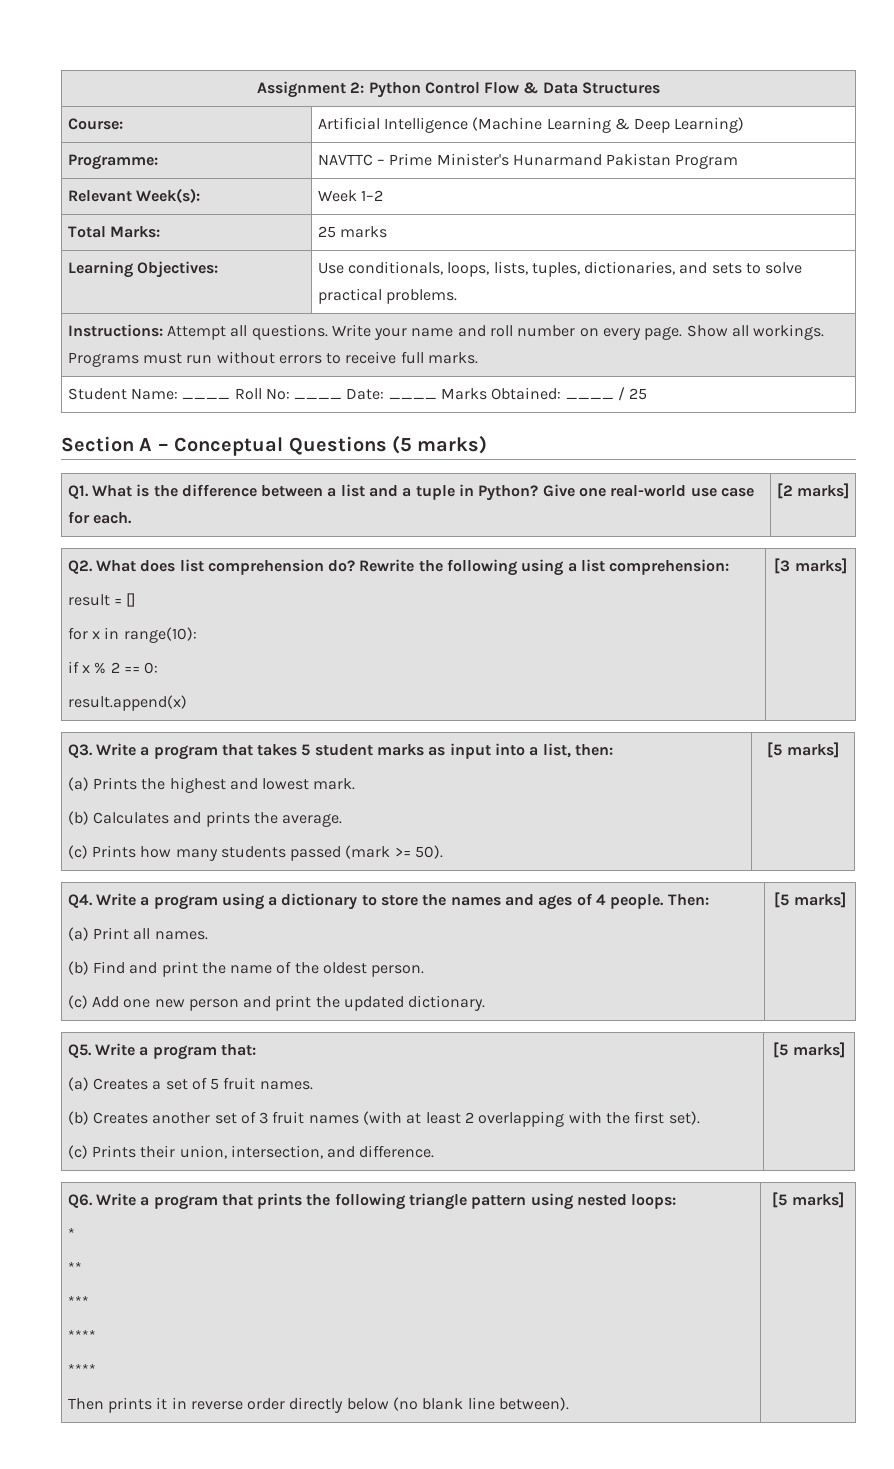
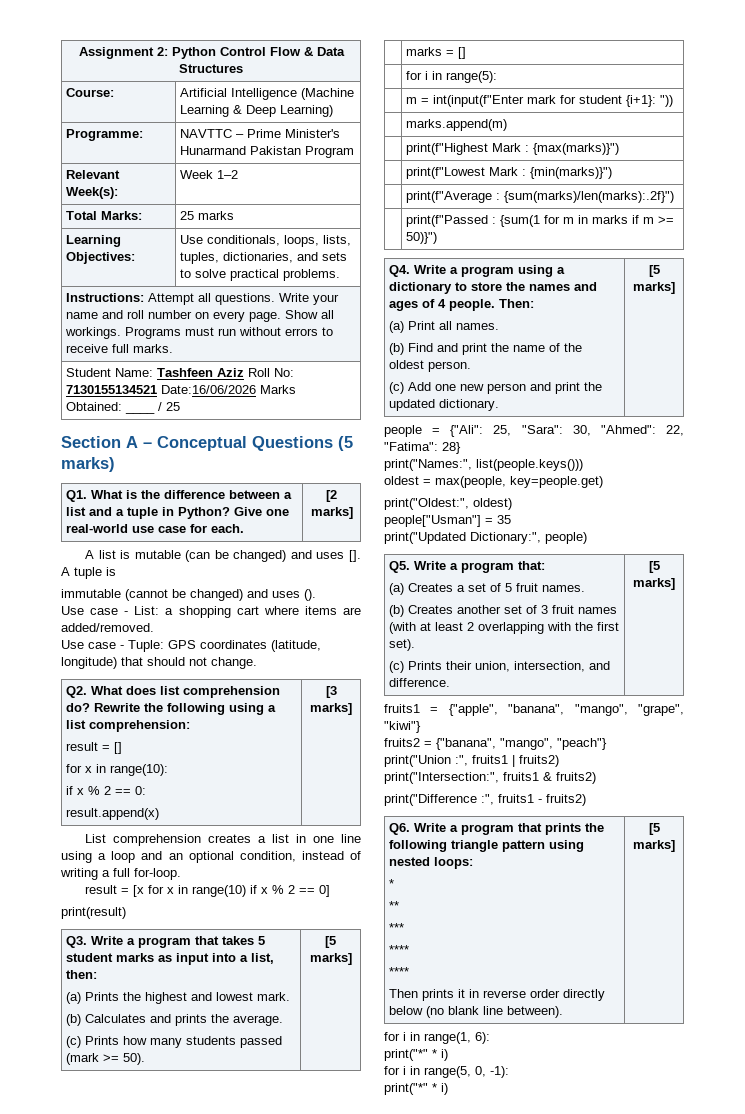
- Student Name: ____ Roll No: ____ Date: ____ Marks Obtained: ____ / 25
+ Student Name: Tashfeen Aziz Roll No: 7130155134521 Date:16/06/2026 Marks Obtained: ____ / 25
+ A list is mutable (can be changed) and uses []. A tuple is
+ immutable (cannot be changed) and uses ().
+ Use case - List: a shopping cart where items are added/removed.
+ Use case - Tuple: GPS coordinates (latitude, longitude) that should not change.
+ List comprehension creates a list in one line using a loop and an optional condition, instead of writing a full for-loop.
+ result = [x for x in range(10) if x % 2 == 0]
+ print(result)
+ | marks = []
+ | for i in range(5):
+ | m = int(input(f"Enter mark for student {i+1}: "))
+ | marks.append(m)
+ | print(f"Highest Mark : {max(marks)}")
+ | print(f"Lowest Mark : {min(marks)}")
+ | print(f"Average : {sum(marks)/len(marks):.2f}")
+ | print(f"Passed : {sum(1 for m in marks if m >= 50)}")
+ people = {"Ali": 25, "Sara": 30, "Ahmed": 22, "Fatima": 28}
+ print("Names:", list(people.keys()))
+ oldest = max(people, key=people.get)
+ print("Oldest:", oldest)
+ people["Usman"] = 35
+ print("Updated Dictionary:", people)
+ fruits1 = {"apple", "banana", "mango", "grape", "kiwi"}
+ fruits2 = {"banana", "mango", "peach"}
+ print("Union :", fruits1 | fruits2)
+ print("Intersection:", fruits1 & fruits2)
+ print("Difference :", fruits1 - fruits2)
+ for i in range(1, 6):
+ print("*" * i)
+ for i in range(5, 0, -1):
+ print("*" * i)

